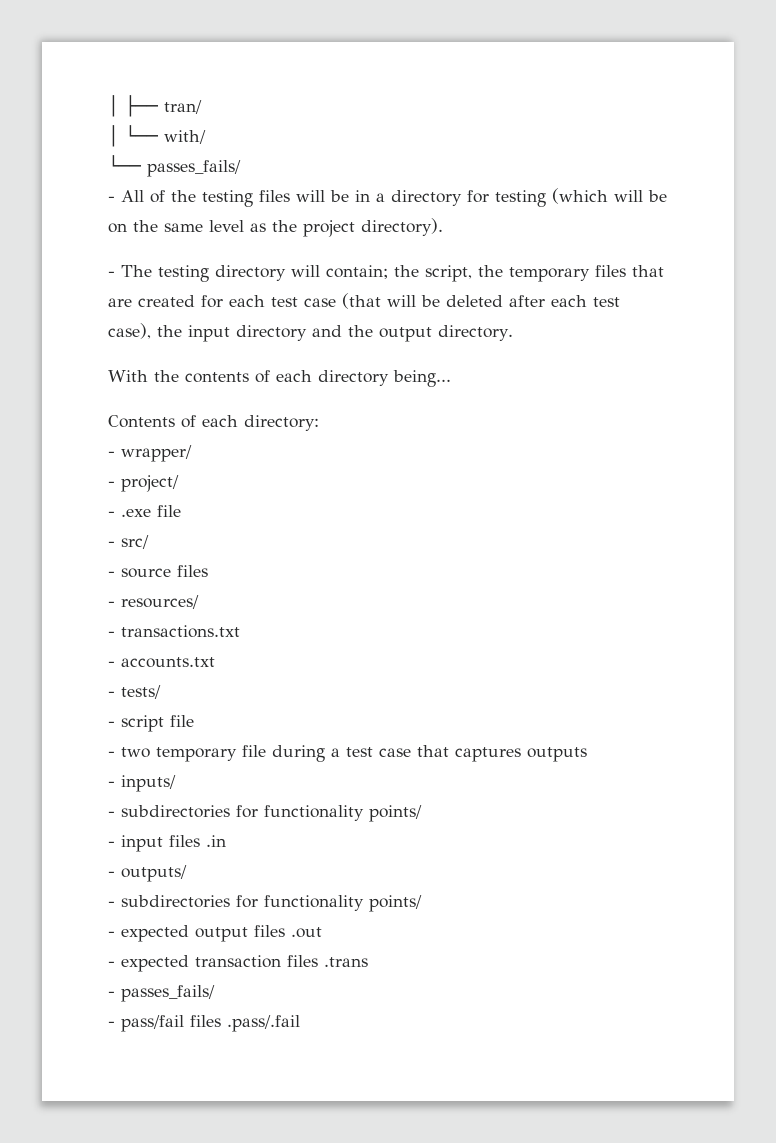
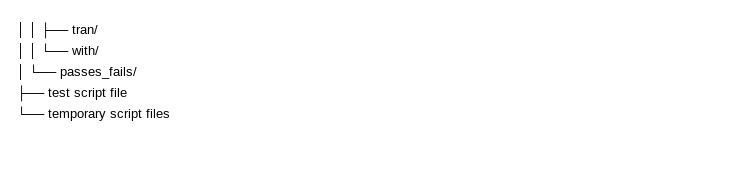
- │ ├── tran/
+ │ │ ├── tran/
- │ └── with/
+ │ │ └── with/
- └── passes_fails/
+ │ └── passes_fails/
- - All of the testing files will be in a directory for testing (which will be on the same level as the project directory).
- - The testing directory will contain; the script, the temporary files that are created for each test case (that will be deleted after each test case), the input directory and the output directory.
- With the contents of each directory being...
- Contents of each directory:
- - wrapper/
- - project/
- - .exe file
- - src/
- - source files
- - resources/
- - transactions.txt
- - accounts.txt
- - tests/
- - script file
- - two temporary file during a test case that captures outputs
- - inputs/
- - subdirectories for functionality points/
- - input files .in
- - outputs/
- - subdirectories for functionality points/
- - expected output files .out
- - expected transaction files .trans
- - passes_fails/
- - pass/fail files .pass/.fail
+ ├── test script file
+ └── temporary script files

